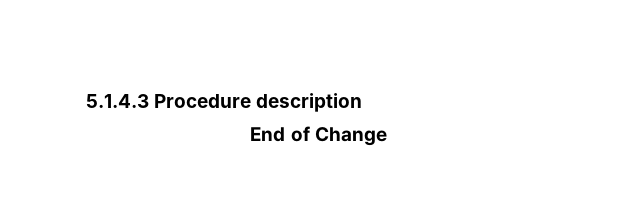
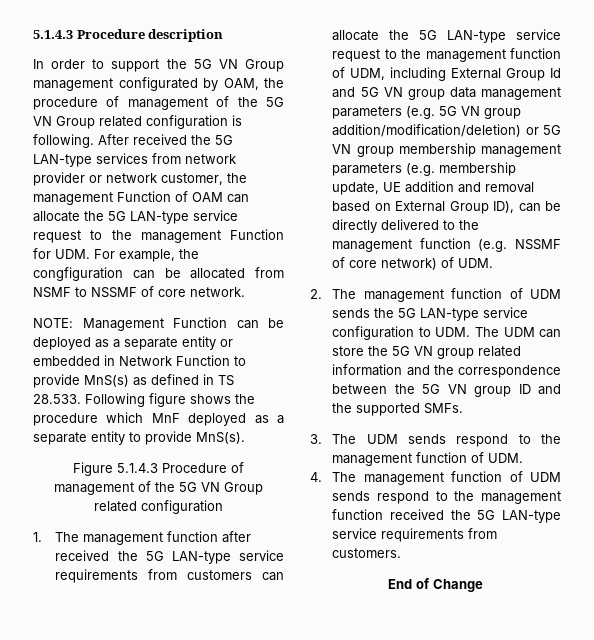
+ In order to support the 5G VN Group management configurated by OAM, the procedure of management of the 5G VN Group related configuration is following. After received the 5G LAN-type services from network provider or network customer, the management Function of OAM can allocate the 5G LAN-type service request to the management Function for UDM. For example, the congfiguration can be allocated from NSMF to NSSMF of core network.
+ NOTE: Management Function can be deployed as a separate entity or embedded in Network Function to provide MnS(s) as defined in TS 28.533. Following figure shows the procedure which MnF deployed as a separate entity to provide MnS(s).
+ Figure 5.1.4.3 Procedure of management of the 5G VN Group related configuration
+ 1. The management function after received the 5G LAN-type service requirements from customers can allocate the 5G LAN-type service request to the management function of UDM, including External Group Id and 5G VN group data management parameters (e.g. 5G VN group addition/modification/deletion) or 5G VN group membership management parameters (e.g. membership update, UE addition and removal based on External Group ID), can be directly delivered to the management function (e.g. NSSMF of core network) of UDM.
+ 2. The management function of UDM sends the 5G LAN-type service configuration to UDM. The UDM can store the 5G VN group related information and the correspondence between the 5G VN group ID and the supported SMFs.
+ 3. The UDM sends respond to the management function of UDM.
+ 4. The management function of UDM sends respond to the management function received the 5G LAN-type service requirements from customers.

